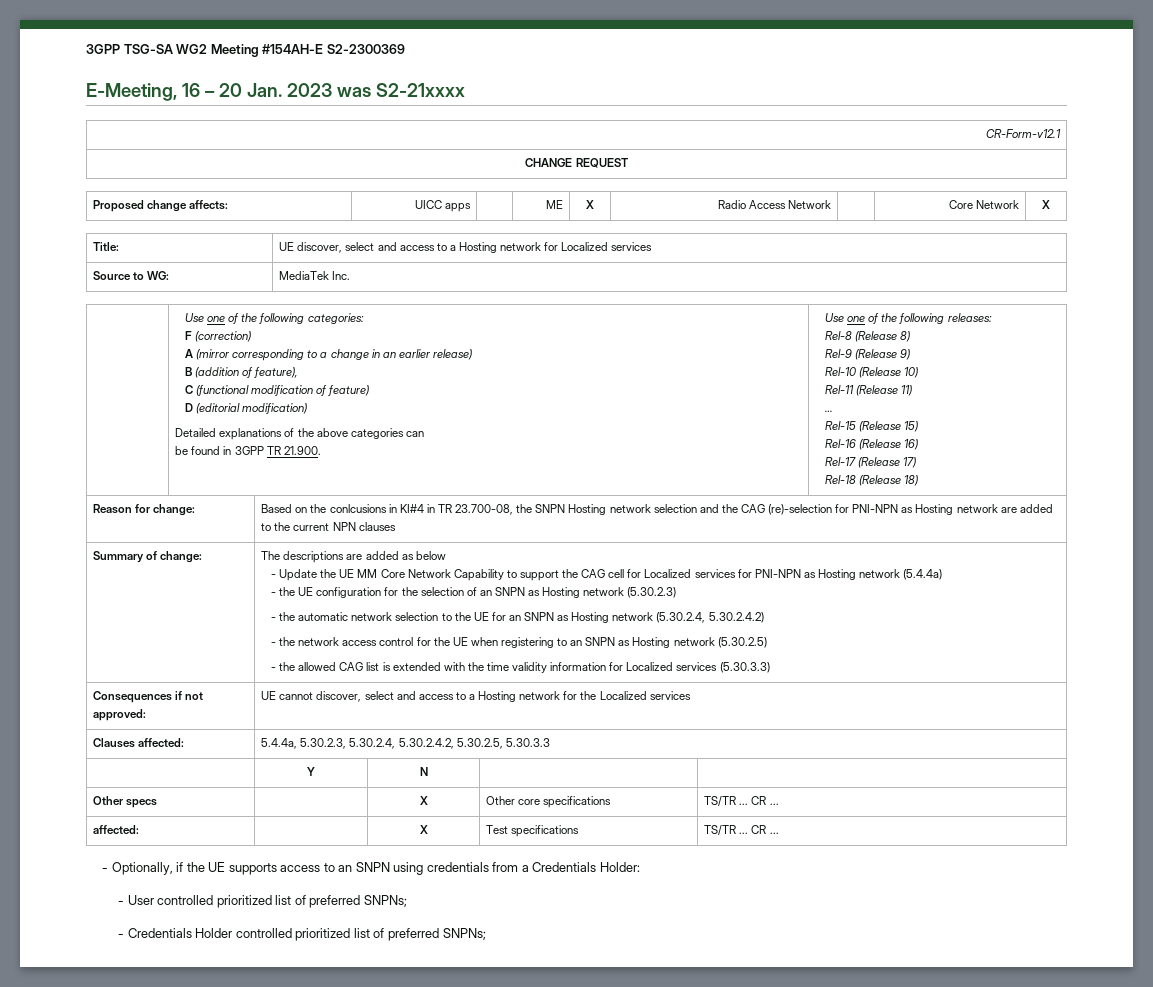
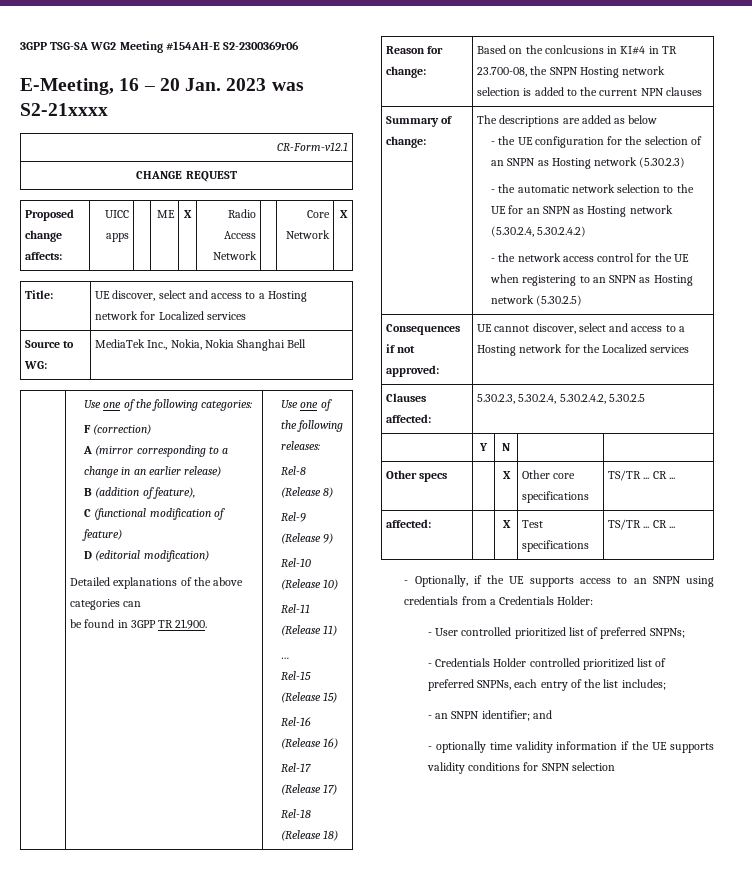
- 3GPP TSG-SA WG2 Meeting #154AH-E S2-2300369
+ 3GPP TSG-SA WG2 Meeting #154AH-E S2-2300369r06
- Source to WG: | MediaTek Inc.
+ Source to WG: | MediaTek Inc., Nokia, Nokia Shanghai Bell
- Reason for change: | Based on the conlcusions in KI#4 in TR 23.700-08, the SNPN Hosting network selection and the CAG (re)-selection for PNI-NPN as Hosting network are added to the current NPN clauses
+ Reason for change: | Based on the conlcusions in KI#4 in TR 23.700-08, the SNPN Hosting network selection is added to the current NPN clauses
- - Update the UE MM Core Network Capability to support the CAG cell for Localized services for PNI-NPN as Hosting network (5.4.4a)
- - the allowed CAG list is extended with the time validity information for Localized services (5.30.3.3)
- Clauses affected: | 5.4.4a, 5.30.2.3, 5.30.2.4, 5.30.2.4.2, 5.30.2.5, 5.30.3.3
+ Clauses affected: | 5.30.2.3, 5.30.2.4, 5.30.2.4.2, 5.30.2.5
- - Credentials Holder controlled prioritized list of preferred SNPNs;
+ - Credentials Holder controlled prioritized list of preferred SNPNs, each entry of the list includes;
+ - an SNPN identifier; and
+ - optionally time validity information if the UE supports validity conditions for SNPN selection

